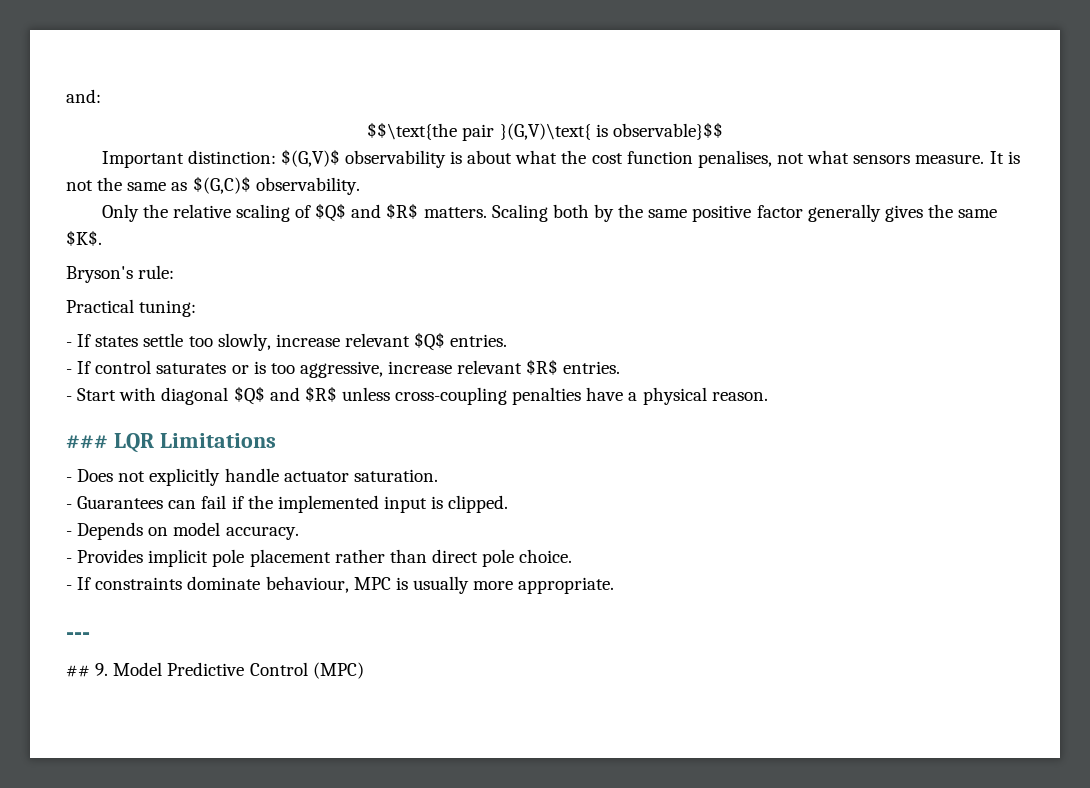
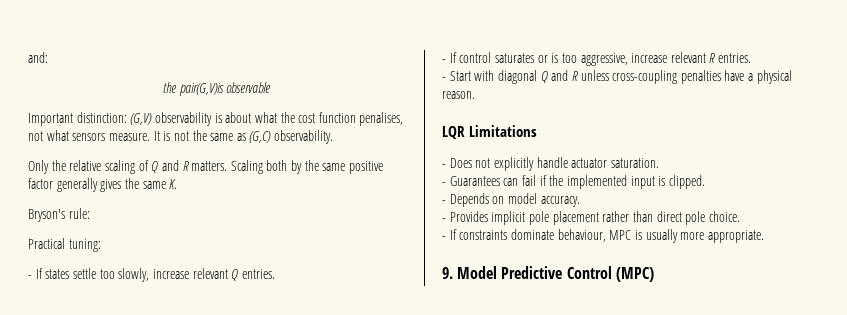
- $$\text{the pair }(G,V)\text{ is observable}$$
+ the pair(G,V)is observable
- Important distinction: $(G,V)$ observability is about what the cost function penalises, not what sensors measure.
+ Important distinction: (G,V) observability is about what the cost function penalises, not what sensors measure.
- It is not the same as $(G,C)$ observability.
+ It is not the same as (G,C) observability.
- Only the relative scaling of $Q$ and $R$ matters.
+ Only the relative scaling of Q and R matters.
- Scaling both by the same positive factor generally gives the same $K$.
+ Scaling both by the same positive factor generally gives the same K.
- - If states settle too slowly, increase relevant $Q$ entries.
+ - If states settle too slowly, increase relevant Q entries.
- - If control saturates or is too aggressive, increase relevant $R$ entries.
+ - If control saturates or is too aggressive, increase relevant R entries.
- - Start with diagonal $Q$ and $R$ unless cross-coupling penalties have a physical reason.
+ - Start with diagonal Q and R unless cross-coupling penalties have a physical reason.
- ### LQR Limitations
+ LQR Limitations
- ---
- ## 9. Model Predictive Control (MPC)
+ 9. Model Predictive Control (MPC)

